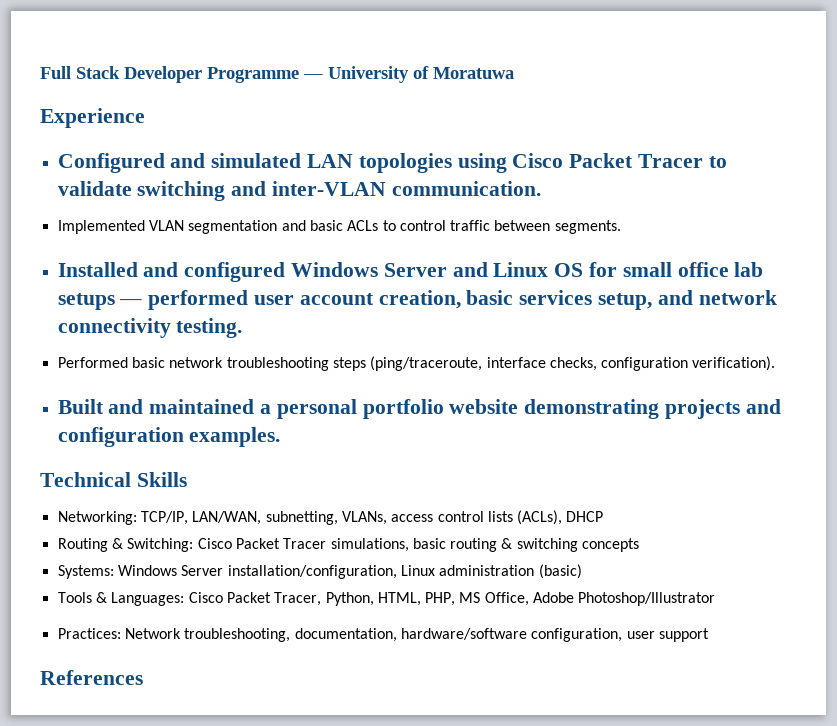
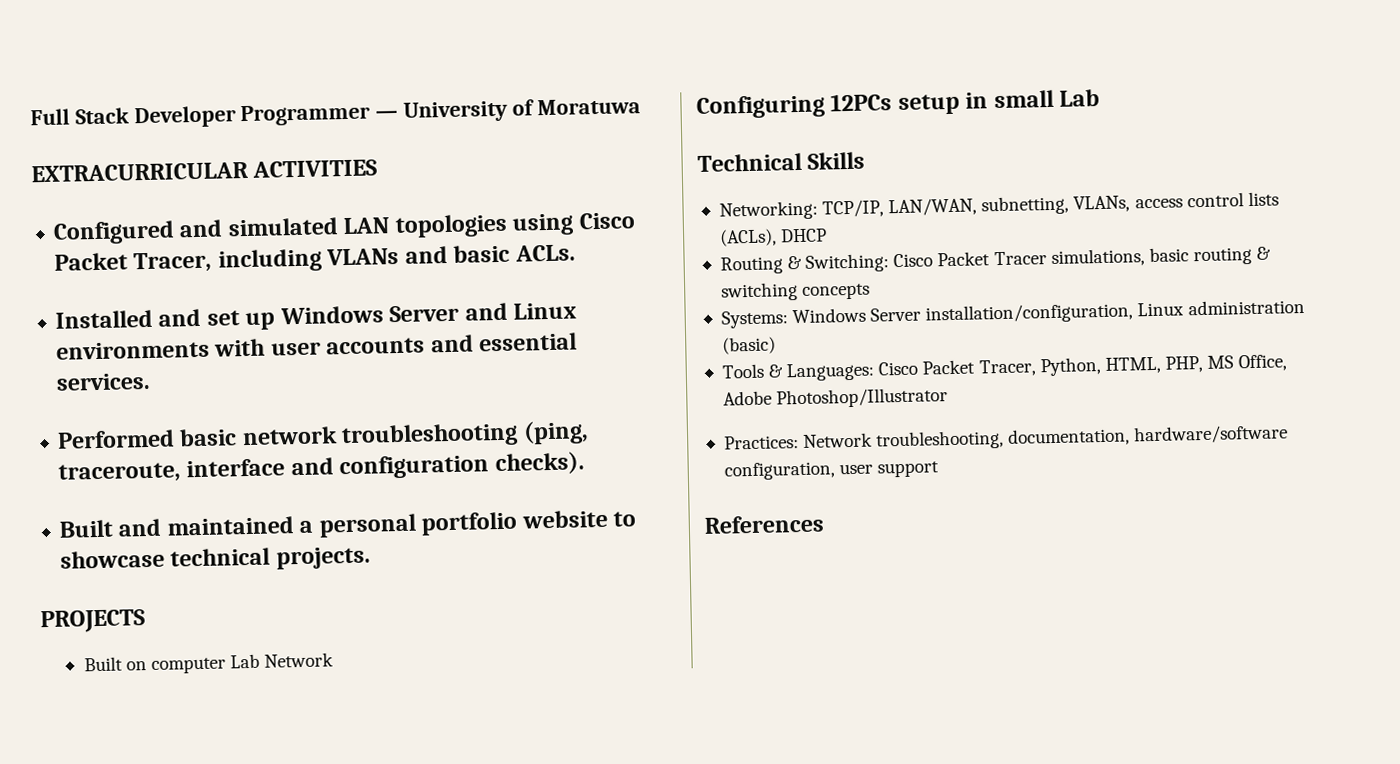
- Full Stack Developer Programme — University of Moratuwa
+ Full Stack Developer Programmer — University of Moratuwa
- Experience
+ EXTRACURRICULAR ACTIVITIES
- Configured and simulated LAN topologies using Cisco Packet Tracer to validate switching and inter-VLAN communication.
- Implemented VLAN segmentation and basic ACLs to control traffic between segments.
+ Configured and simulated LAN topologies using Cisco Packet Tracer, including VLANs and basic ACLs.
- Installed and configured Windows Server and Linux OS for small office lab setups — performed user account creation, basic services setup, and network connectivity testing.
- Performed basic network troubleshooting steps (ping/traceroute, interface checks, configuration verification).
+ Installed and set up Windows Server and Linux environments with user accounts and essential services.
+ Performed basic network troubleshooting (ping, traceroute, interface and configuration checks).
- Built and maintained a personal portfolio website demonstrating projects and configuration examples.
+ Built and maintained a personal portfolio website to showcase technical projects.
+ PROJECTS
+ Built on computer Lab Network
+ Configuring 12PCs setup in small Lab

